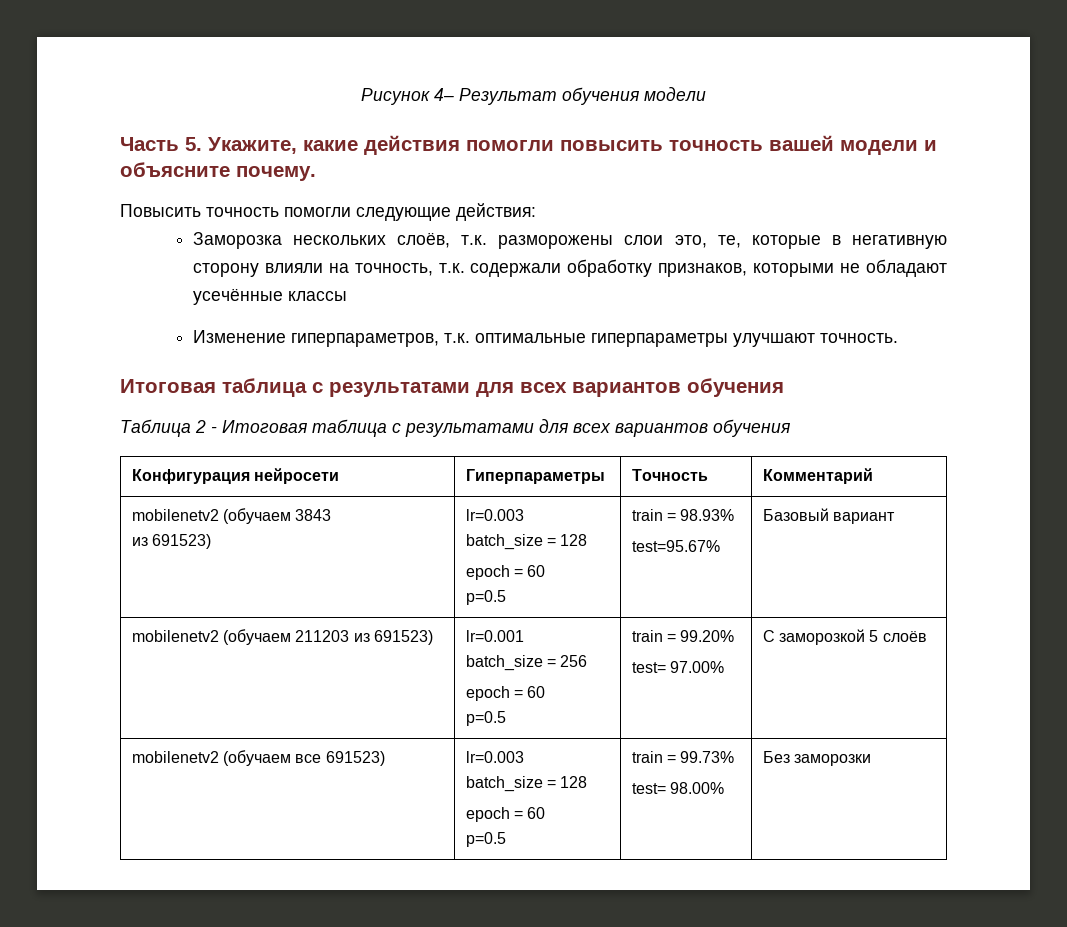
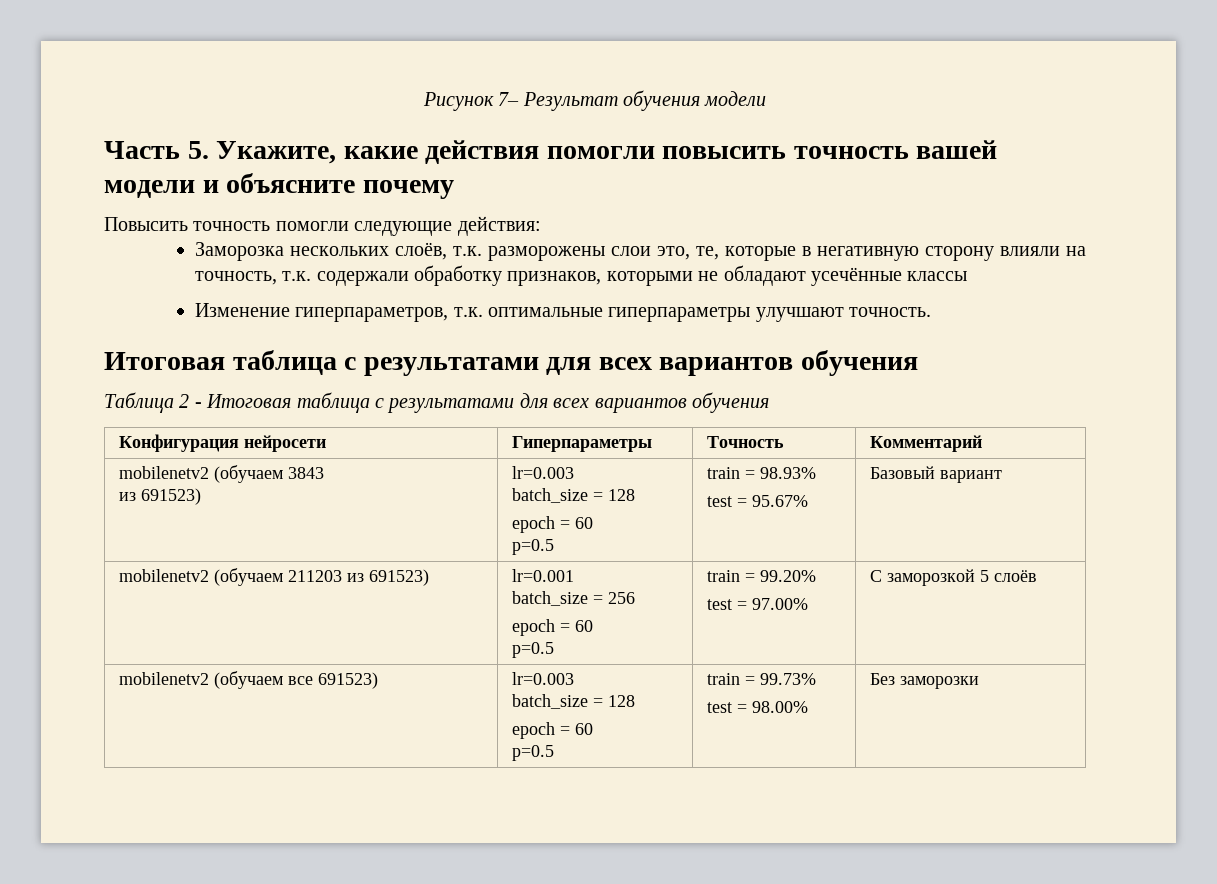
- Рисунок 4– Результат обучения модели
+ Рисунок 7– Результат обучения модели
- Часть 5. Укажите, какие действия помогли повысить точность вашей модели и объясните почему.
+ Часть 5. Укажите, какие действия помогли повысить точность вашей модели и объясните почему
  mobilenetv2 (обучаем 3843
  из 691523) | lr=0.003
  batch_size = 128
  epoch = 60
  p=0.5 | train = 98.93%
- test=95.67% | Базовый вариант
+ test = 95.67% | Базовый вариант
  mobilenetv2 (обучаем 211203 из 691523) | lr=0.001
  batch_size = 256
  epoch = 60
  p=0.5 | train = 99.20%
- test= 97.00% | С заморозкой 5 слоёв
+ test = 97.00% | С заморозкой 5 слоёв
  mobilenetv2 (обучаем все 691523) | lr=0.003
  batch_size = 128
  epoch = 60
  p=0.5 | train = 99.73%
- test= 98.00% | Без заморозки
+ test = 98.00% | Без заморозки

